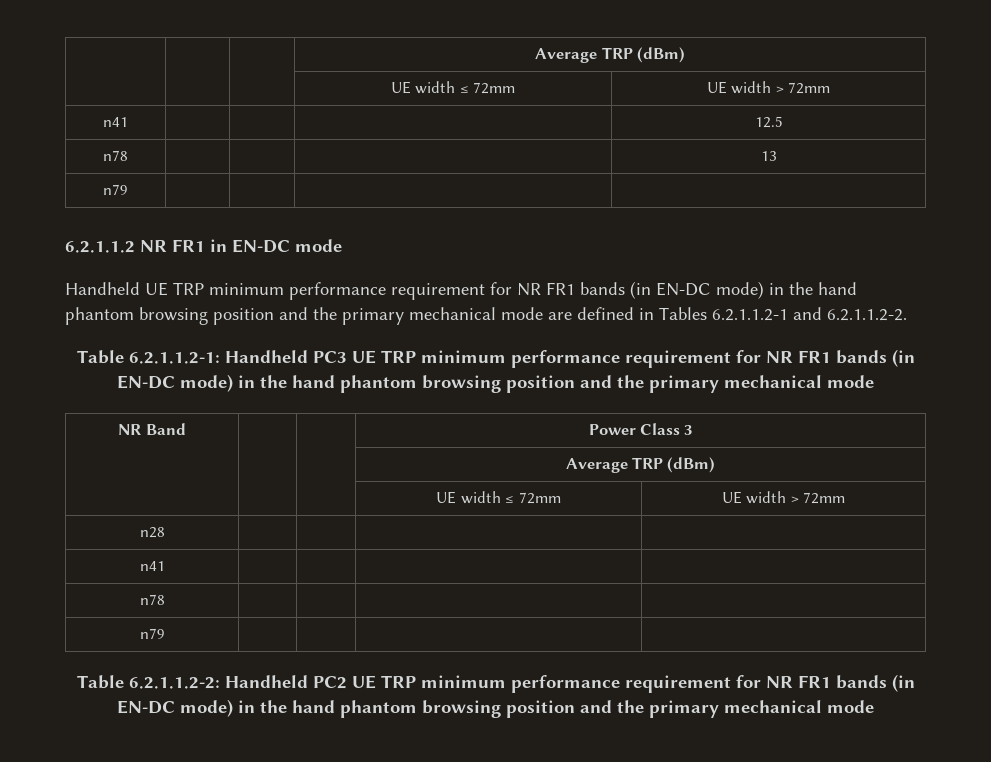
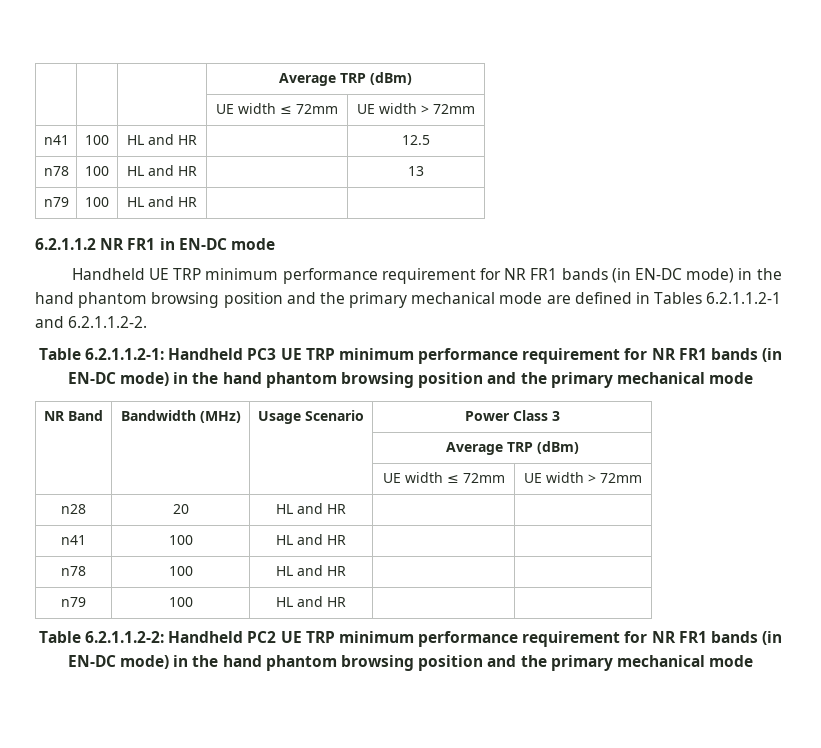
- n41 | | | | 12.5
- n78 | | | | 13
- n79 | | | |
+ n41 | 100 | HL and HR | | 12.5
+ n78 | 100 | HL and HR | | 13
+ n79 | 100 | HL and HR | |
- NR Band | | | Power Class 3
+ NR Band | Bandwidth (MHz) | Usage Scenario | Power Class 3
- n28 | | | |
- n41 | | | |
- n78 | | | |
- n79 | | | |
+ n28 | 20 | HL and HR | |
+ n41 | 100 | HL and HR | |
+ n78 | 100 | HL and HR | |
+ n79 | 100 | HL and HR | |

